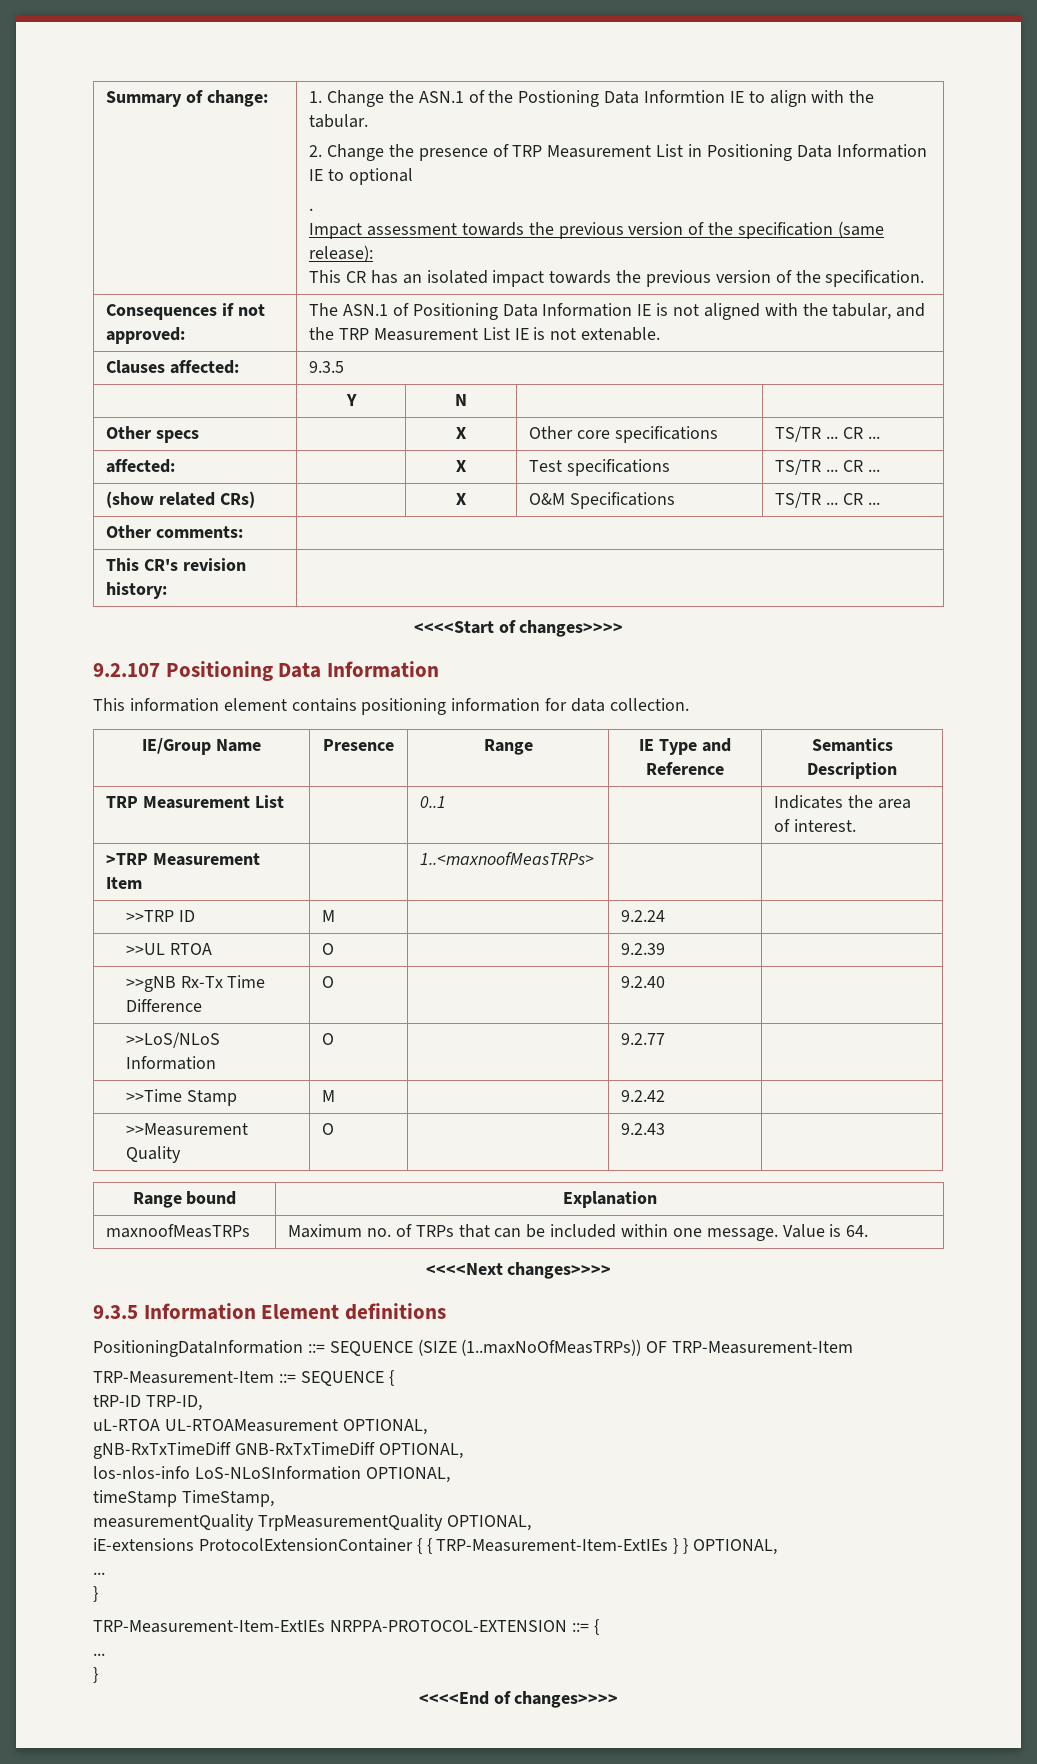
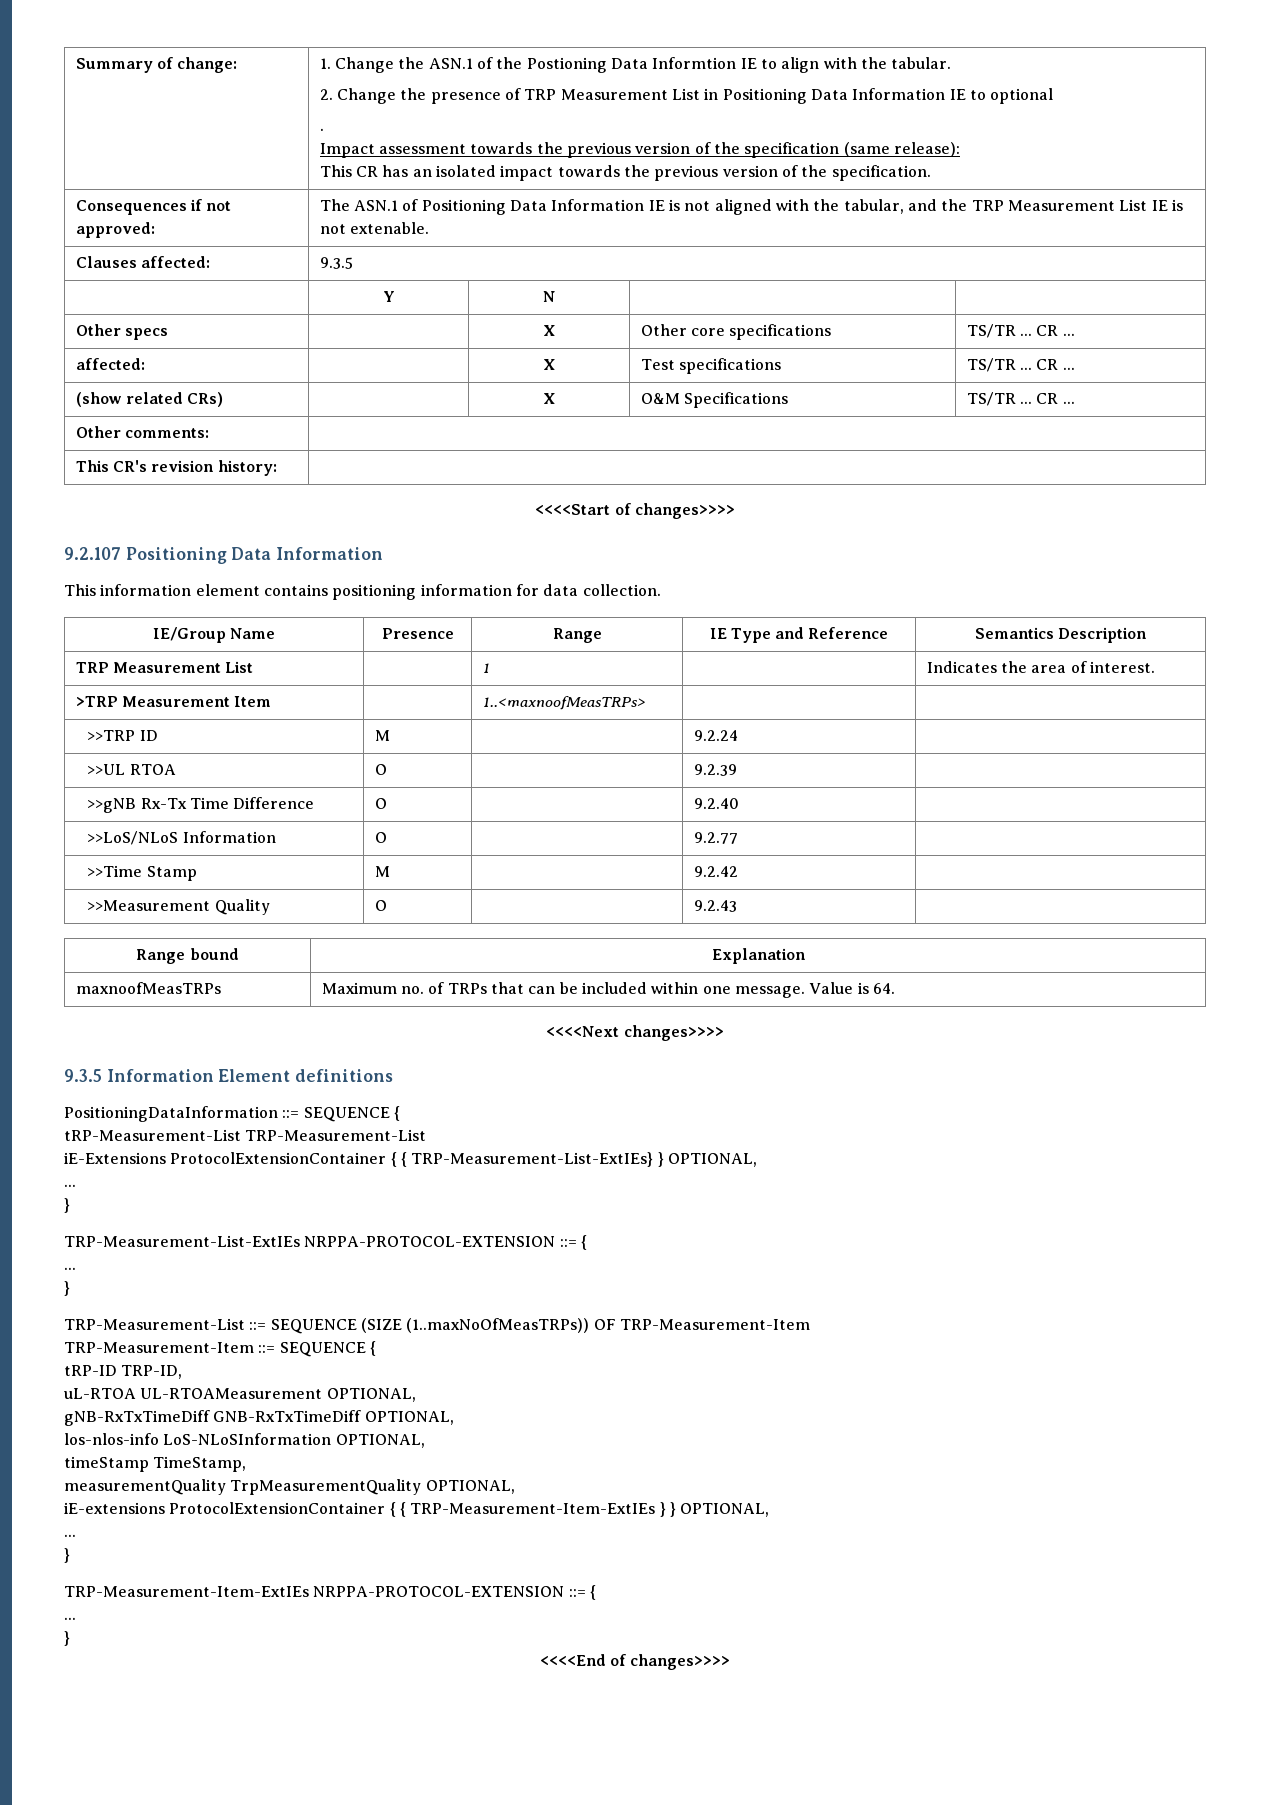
- TRP Measurement List | | 0..1 | | Indicates the area of interest.
+ TRP Measurement List | | 1 | | Indicates the area of interest.
- PositioningDataInformation ::= SEQUENCE (SIZE (1..maxNoOfMeasTRPs)) OF TRP-Measurement-Item
+ PositioningDataInformation ::= SEQUENCE {
+ tRP-Measurement-List TRP-Measurement-List
+ iE-Extensions ProtocolExtensionContainer { { TRP-Measurement-List-ExtIEs} } OPTIONAL,
+ ...
+ }
+ TRP-Measurement-List-ExtIEs NRPPA-PROTOCOL-EXTENSION ::= {
+ ...
+ }
+ TRP-Measurement-List ::= SEQUENCE (SIZE (1..maxNoOfMeasTRPs)) OF TRP-Measurement-Item

